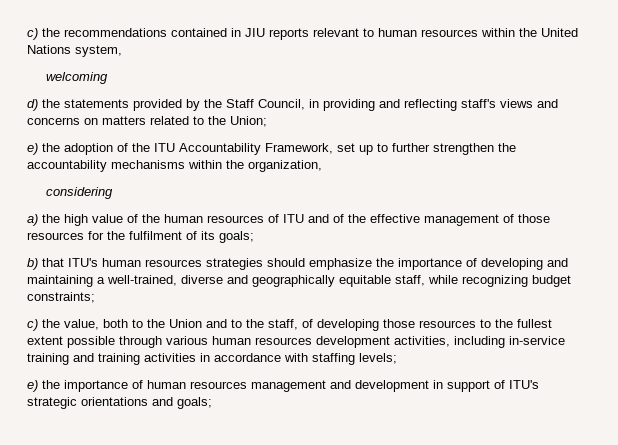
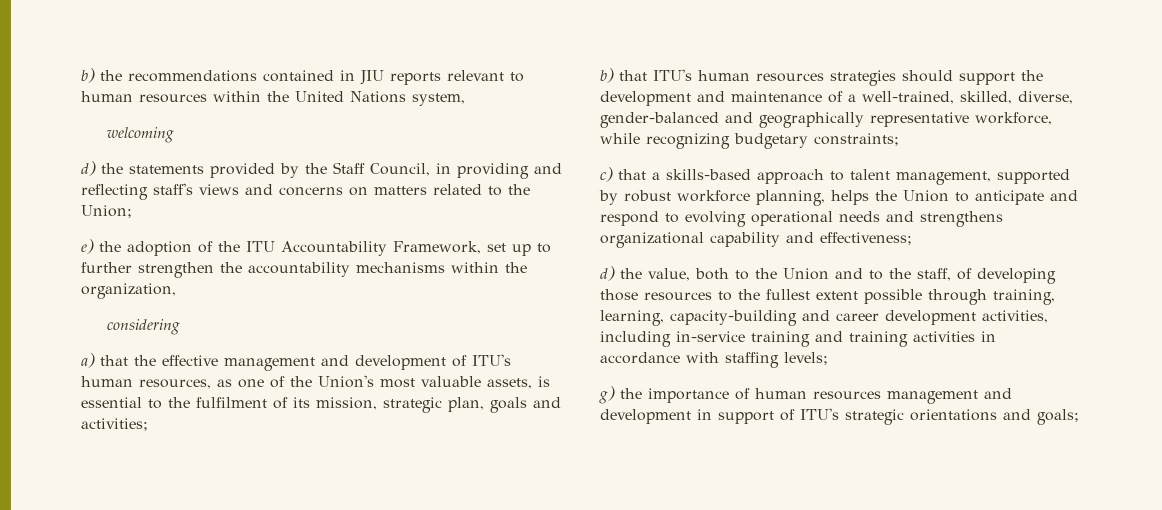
- c) the recommendations contained in JIU reports relevant to human resources within the United Nations system,
+ b) the recommendations contained in JIU reports relevant to human resources within the United Nations system,
- a) the high value of the human resources of ITU and of the effective management of those resources for the fulfilment of its goals;
+ a) that the effective management and development of ITU's human resources, as one of the Union's most valuable assets, is essential to the fulfilment of its mission, strategic plan, goals and activities;
- b) that ITU's human resources strategies should emphasize the importance of developing and maintaining a well-trained, diverse and geographically equitable staff, while recognizing budget constraints;
+ b) that ITU's human resources strategies should support the development and maintenance of a well-trained, skilled, diverse, gender-balanced and geographically representative workforce, while recognizing budgetary constraints;
- c) the value, both to the Union and to the staff, of developing those resources to the fullest extent possible through various human resources development activities, including in-service training and training activities in accordance with staffing levels;
+ c) that a skills-based approach to talent management, supported by robust workforce planning, helps the Union to anticipate and respond to evolving operational needs and strengthens organizational capability and effectiveness;
+ d) the value, both to the Union and to the staff, of developing those resources to the fullest extent possible through training, learning, capacity-building and career development activities, including in-service training and training activities in accordance with staffing levels;
- e) the importance of human resources management and development in support of ITU's strategic orientations and goals;
+ g) the importance of human resources management and development in support of ITU's strategic orientations and goals;

